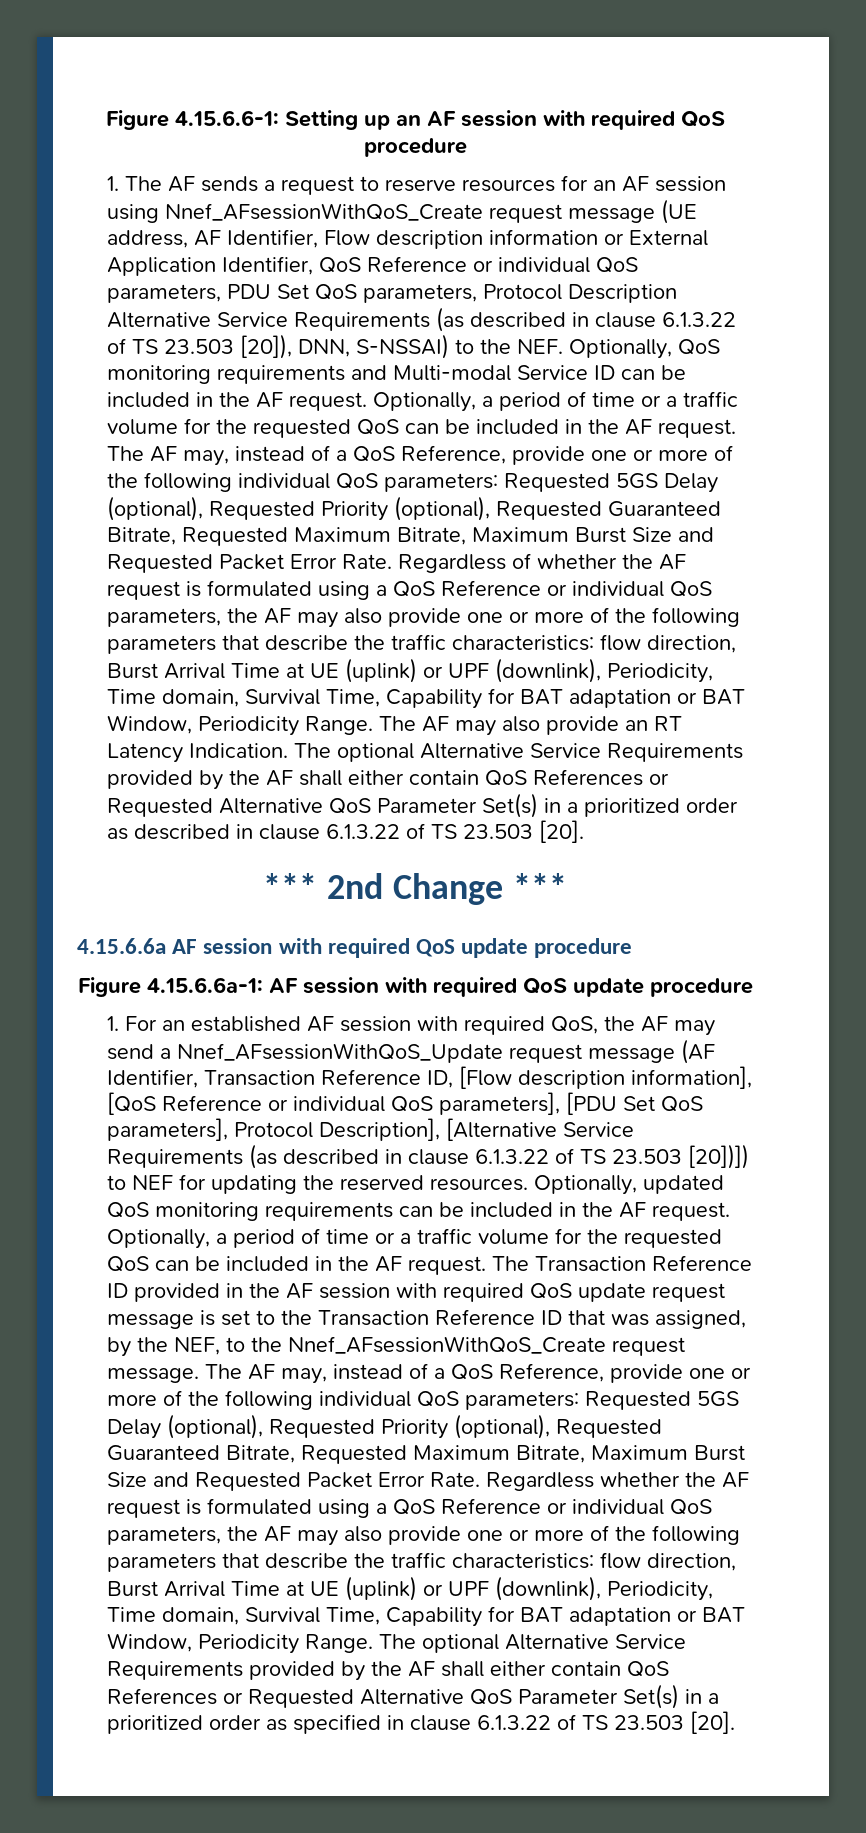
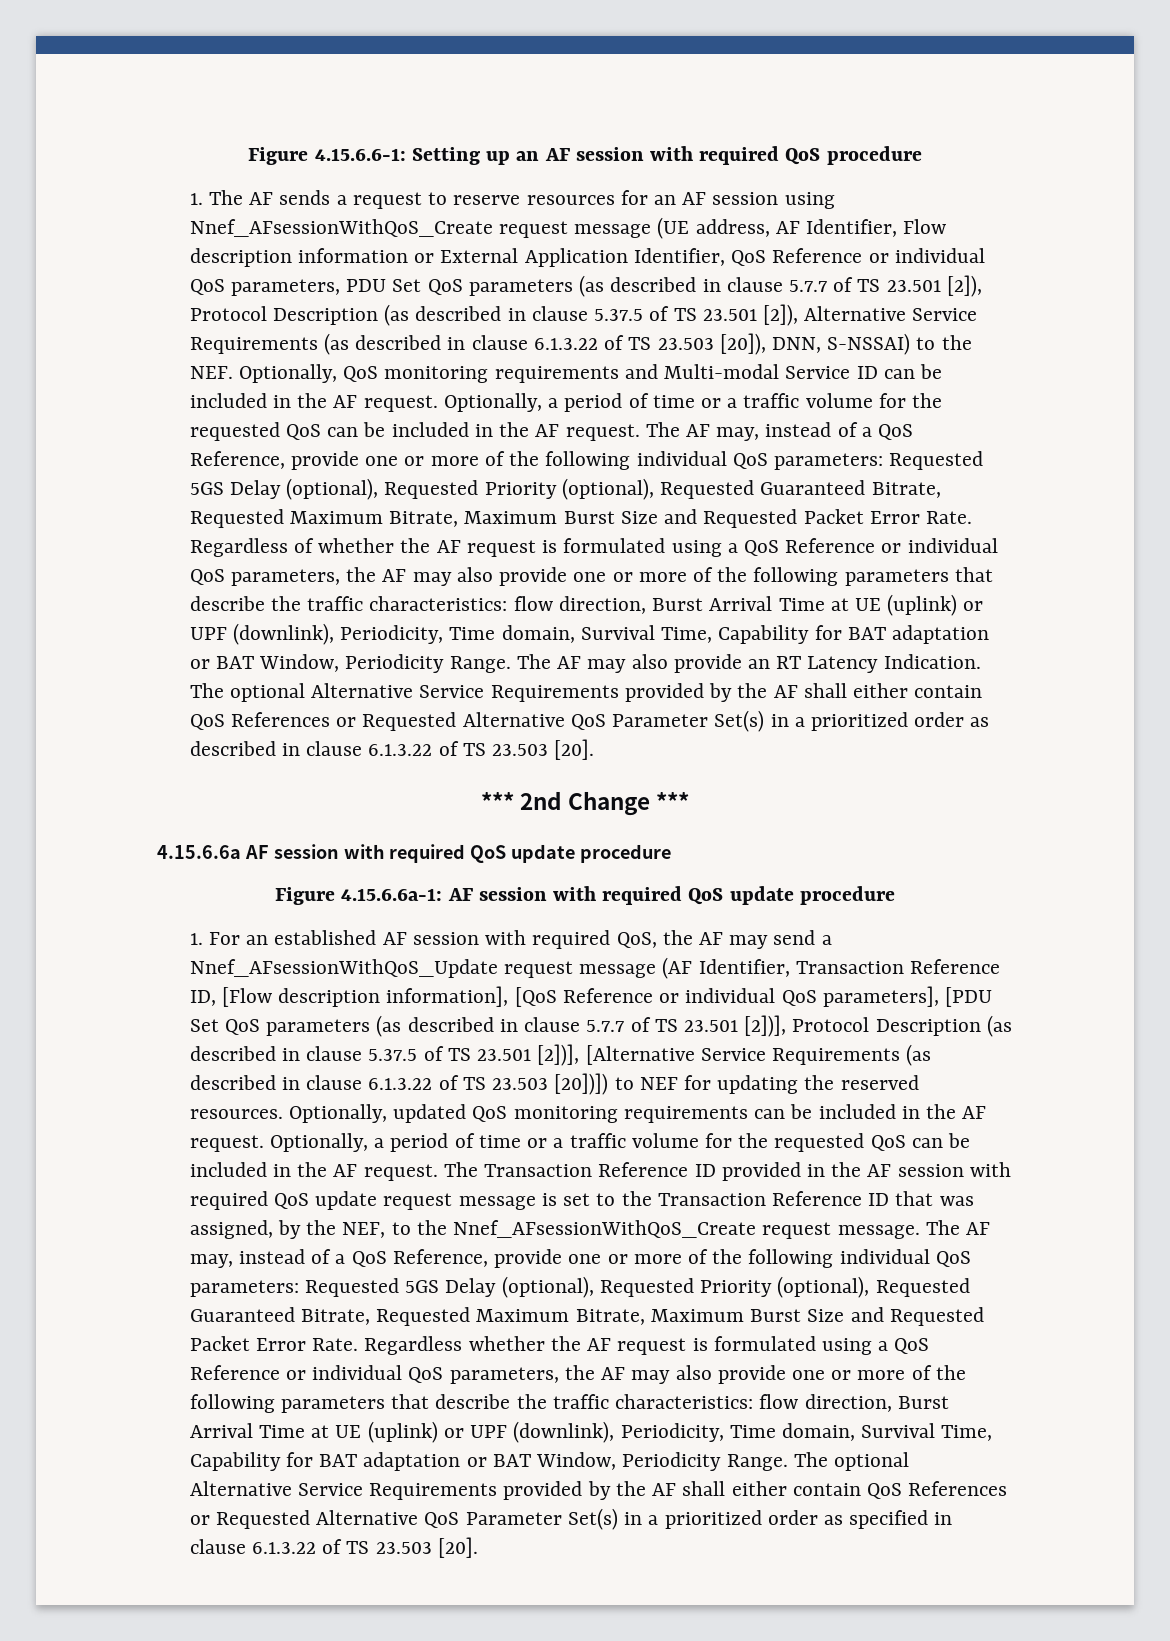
- 1. The AF sends a request to reserve resources for an AF session using Nnef_AFsessionWithQoS_Create request message (UE address, AF Identifier, Flow description information or External Application Identifier, QoS Reference or individual QoS parameters, PDU Set QoS parameters, Protocol Description Alternative Service Requirements (as described in clause 6.1.3.22 of TS 23.503 [20]), DNN, S-NSSAI) to the NEF. Optionally, QoS monitoring requirements and Multi-modal Service ID can be included in the AF request.
+ 1. The AF sends a request to reserve resources for an AF session using Nnef_AFsessionWithQoS_Create request message (UE address, AF Identifier, Flow description information or External Application Identifier, QoS Reference or individual QoS parameters, PDU Set QoS parameters (as described in clause 5.7.7 of TS 23.501 [2]), Protocol Description (as described in clause 5.37.5 of TS 23.501 [2]), Alternative Service Requirements (as described in clause 6.1.3.22 of TS 23.503 [20]), DNN, S-NSSAI) to the NEF. Optionally, QoS monitoring requirements and Multi-modal Service ID can be included in the AF request.
- 1. For an established AF session with required QoS, the AF may send a Nnef_AFsessionWithQoS_Update request message (AF Identifier, Transaction Reference ID, [Flow description information], [QoS Reference or individual QoS parameters], [PDU Set QoS parameters], Protocol Description], [Alternative Service Requirements (as described in clause 6.1.3.22 of TS 23.503 [20])]) to NEF for updating the reserved resources.
+ 1. For an established AF session with required QoS, the AF may send a Nnef_AFsessionWithQoS_Update request message (AF Identifier, Transaction Reference ID, [Flow description information], [QoS Reference or individual QoS parameters], [PDU Set QoS parameters (as described in clause 5.7.7 of TS 23.501 [2])], Protocol Description (as described in clause 5.37.5 of TS 23.501 [2])], [Alternative Service Requirements (as described in clause 6.1.3.22 of TS 23.503 [20])]) to NEF for updating the reserved resources.

